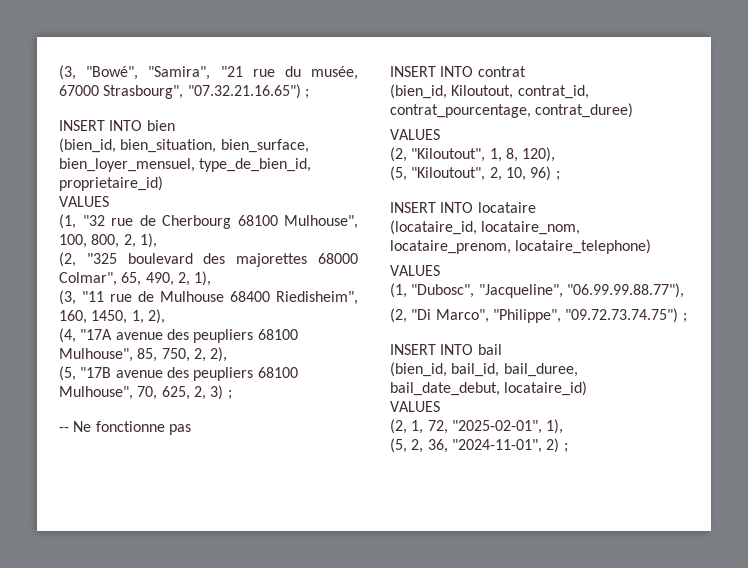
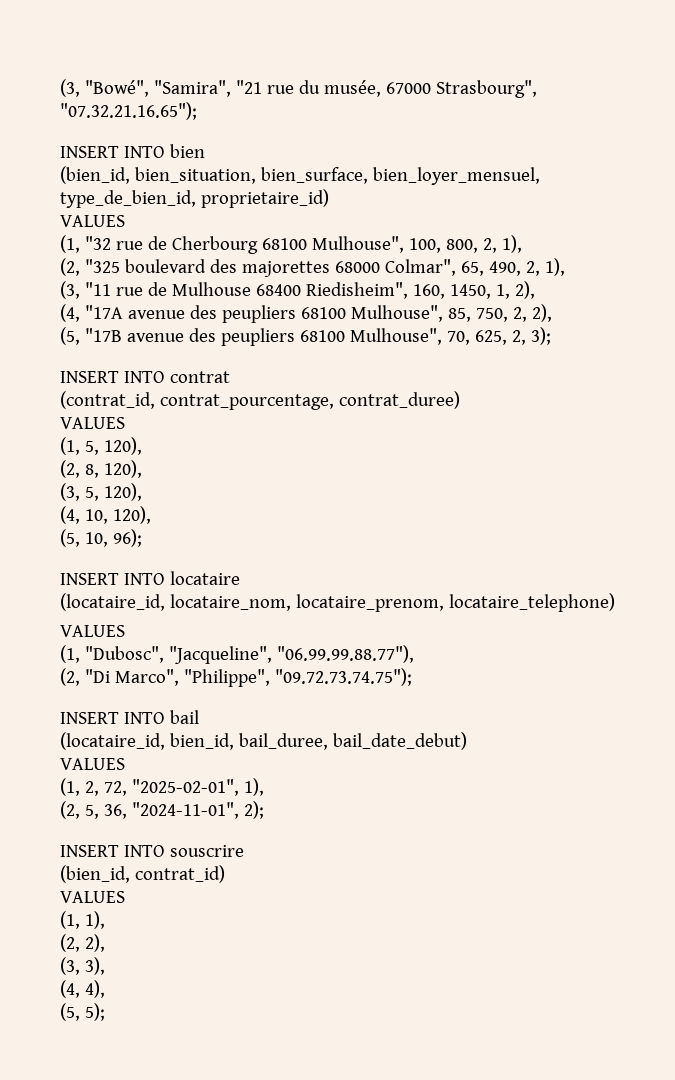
- (3, "Bowé", "Samira", "21 rue du musée, 67000 Strasbourg", "07.32.21.16.65") ;
+ (3, "Bowé", "Samira", "21 rue du musée, 67000 Strasbourg", "07.32.21.16.65");
- (5, "17B avenue des peupliers 68100 Mulhouse", 70, 625, 2, 3) ;
- -- Ne fonctionne pas
+ (5, "17B avenue des peupliers 68100 Mulhouse", 70, 625, 2, 3);
- (bien_id, Kiloutout, contrat_id, contrat_pourcentage, contrat_duree)
+ (contrat_id, contrat_pourcentage, contrat_duree)
- (2, "Kiloutout", 1, 8, 120),
+ (1, 5, 120),
+ (2, 8, 120),
- (5, "Kiloutout", 2, 10, 96) ;
+ (3, 5, 120),
+ (4, 10, 120),
+ (5, 10, 96);
- (2, "Di Marco", "Philippe", "09.72.73.74.75") ;
+ (2, "Di Marco", "Philippe", "09.72.73.74.75");
- (bien_id, bail_id, bail_duree, bail_date_debut, locataire_id)
+ (locataire_id, bien_id, bail_duree, bail_date_debut)
  VALUES
- (2, 1, 72, "2025-02-01", 1),
+ (1, 2, 72, "2025-02-01", 1),
- (5, 2, 36, "2024-11-01", 2) ;
+ (2, 5, 36, "2024-11-01", 2);
+ INSERT INTO souscrire
+ (bien_id, contrat_id)
+ VALUES
+ (1, 1),
+ (2, 2),
+ (3, 3),
+ (4, 4),
+ (5, 5);

